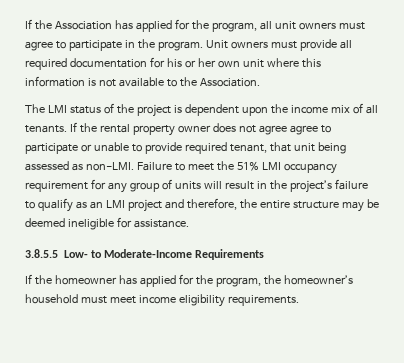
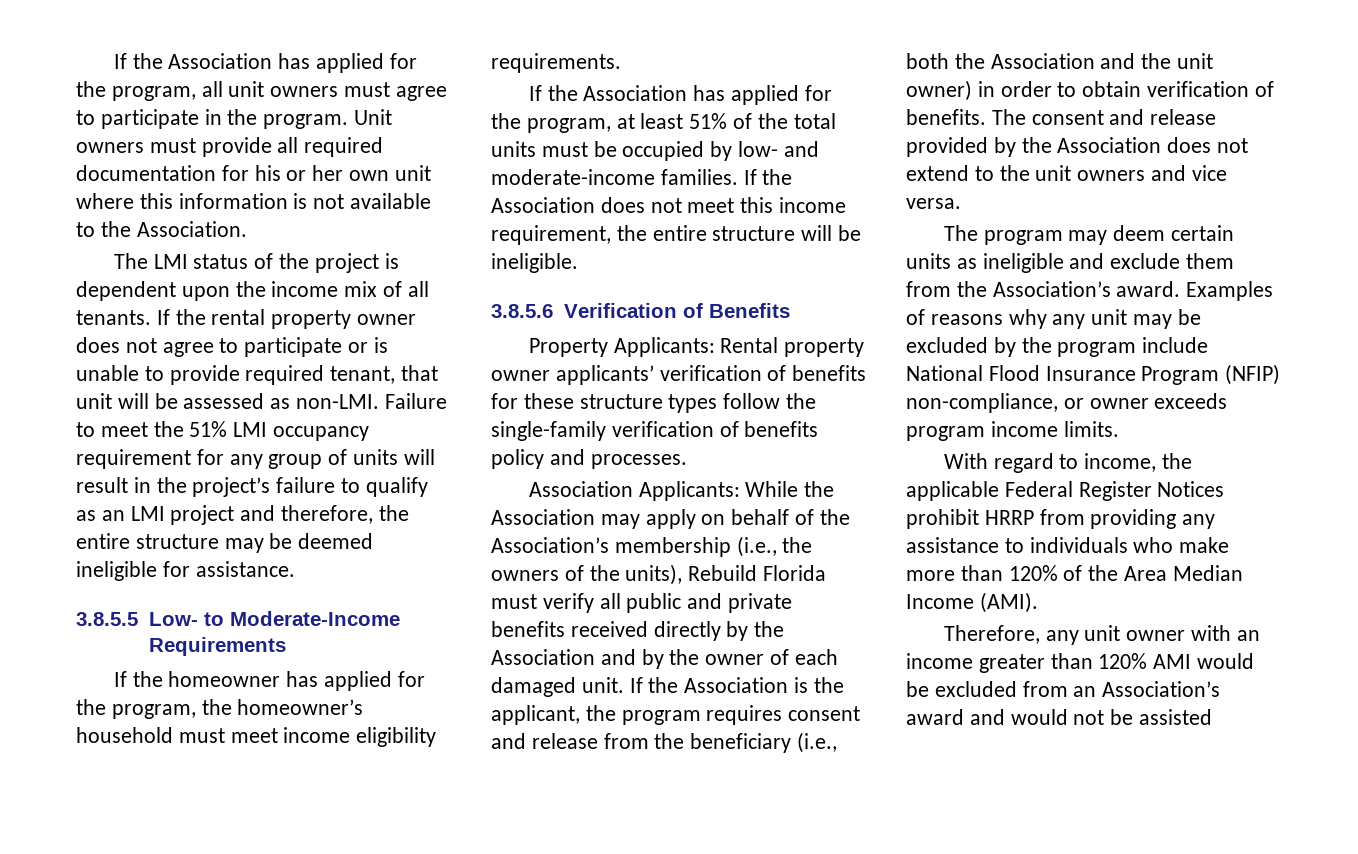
- If the rental property owner does not agree agree to participate or unable to provide required tenant, that unit being assessed as non-LMI.
+ If the rental property owner does not agree to participate or is unable to provide required tenant, that unit will be assessed as non-LMI.
+ If the Association has applied for the program, at least 51% of the total units must be occupied by low- and moderate-income families. If the Association does not meet this income requirement, the entire structure will be ineligible.
+ 3.8.5.6 Verification of Benefits
+ Property Applicants: Rental property owner applicants’ verification of benefits for these structure types follow the single-family verification of benefits policy and processes.
+ Association Applicants: While the Association may apply on behalf of the Association’s membership (i.e., the owners of the units), Rebuild Florida must verify all public and private benefits received directly by the Association and by the owner of each damaged unit. If the Association is the applicant, the program requires consent and release from the beneficiary (i.e., both the Association and the unit owner) in order to obtain verification of benefits. The consent and release provided by the Association does not extend to the unit owners and vice versa.
+ The program may deem certain units as ineligible and exclude them from the Association’s award. Examples of reasons why any unit may be excluded by the program include National Flood Insurance Program (NFIP) non-compliance, or owner exceeds program income limits.
+ With regard to income, the applicable Federal Register Notices prohibit HRRP from providing any assistance to individuals who make more than 120% of the Area Median Income (AMI).
+ Therefore, any unit owner with an income greater than 120% AMI would be excluded from an Association’s award and would not be assisted

